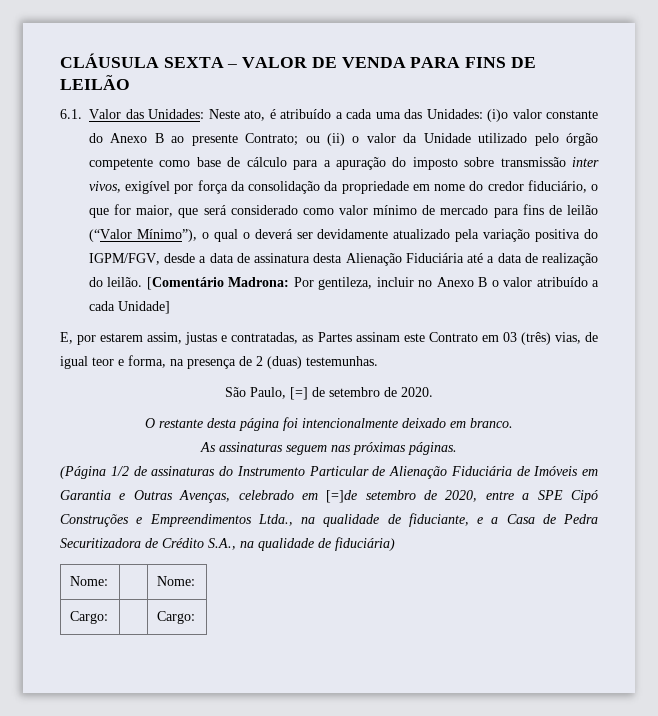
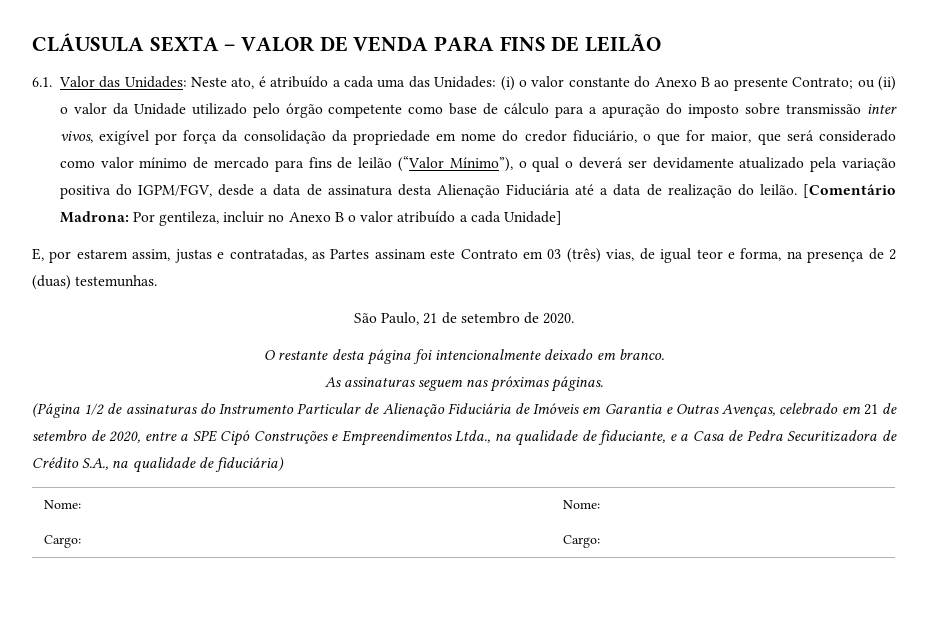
- (i)o valor constante do Anexo B ao presente Contrato;
+ (i) o valor constante do Anexo B ao presente Contrato;
- São Paulo, [=] de setembro de 2020.
+ São Paulo, 21 de setembro de 2020.
- (Página 1/2 de assinaturas do Instrumento Particular de Alienação Fiduciária de Imóveis em Garantia e Outras Avenças, celebrado em [=]de setembro de 2020, entre a SPE Cipó Construções e Empreendimentos Ltda., na qualidade de fiduciante, e a Casa de Pedra Securitizadora de Crédito S.A., na qualidade de fiduciária)
+ (Página 1/2 de assinaturas do Instrumento Particular de Alienação Fiduciária de Imóveis em Garantia e Outras Avenças, celebrado em 21 de setembro de 2020, entre a SPE Cipó Construções e Empreendimentos Ltda., na qualidade de fiduciante, e a Casa de Pedra Securitizadora de Crédito S.A., na qualidade de fiduciária)

